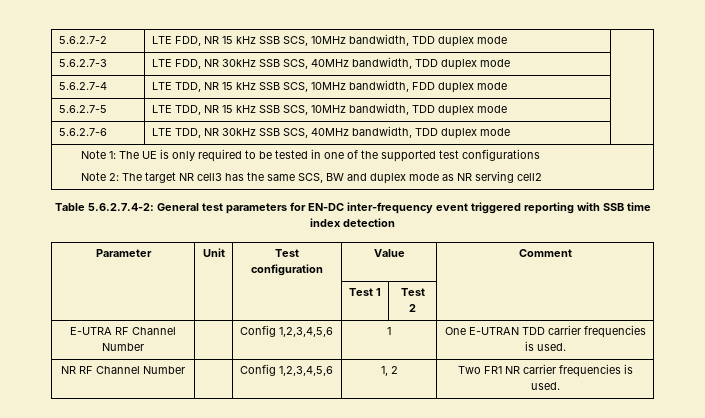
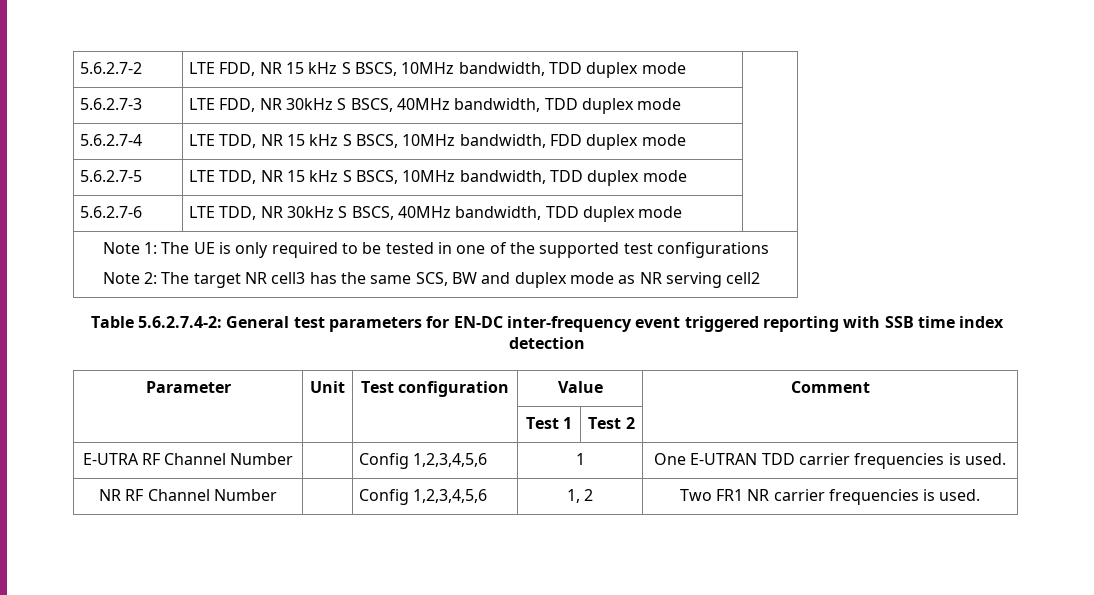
- 5.6.2.7-2 | LTE FDD, NR 15 kHz SSB SCS, 10MHz bandwidth, TDD duplex mode |
+ 5.6.2.7-2 | LTE FDD, NR 15 kHz S BSCS, 10MHz bandwidth, TDD duplex mode |
- 5.6.2.7-3 | LTE FDD, NR 30kHz SSB SCS, 40MHz bandwidth, TDD duplex mode |
+ 5.6.2.7-3 | LTE FDD, NR 30kHz S BSCS, 40MHz bandwidth, TDD duplex mode |
- 5.6.2.7-4 | LTE TDD, NR 15 kHz SSB SCS, 10MHz bandwidth, FDD duplex mode |
+ 5.6.2.7-4 | LTE TDD, NR 15 kHz S BSCS, 10MHz bandwidth, FDD duplex mode |
- 5.6.2.7-5 | LTE TDD, NR 15 kHz SSB SCS, 10MHz bandwidth, TDD duplex mode |
+ 5.6.2.7-5 | LTE TDD, NR 15 kHz S BSCS, 10MHz bandwidth, TDD duplex mode |
- 5.6.2.7-6 | LTE TDD, NR 30kHz SSB SCS, 40MHz bandwidth, TDD duplex mode |
+ 5.6.2.7-6 | LTE TDD, NR 30kHz S BSCS, 40MHz bandwidth, TDD duplex mode |

